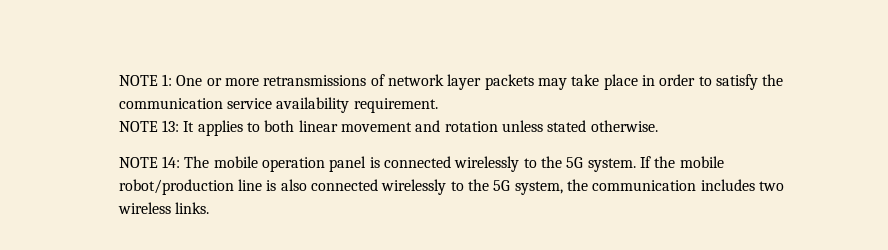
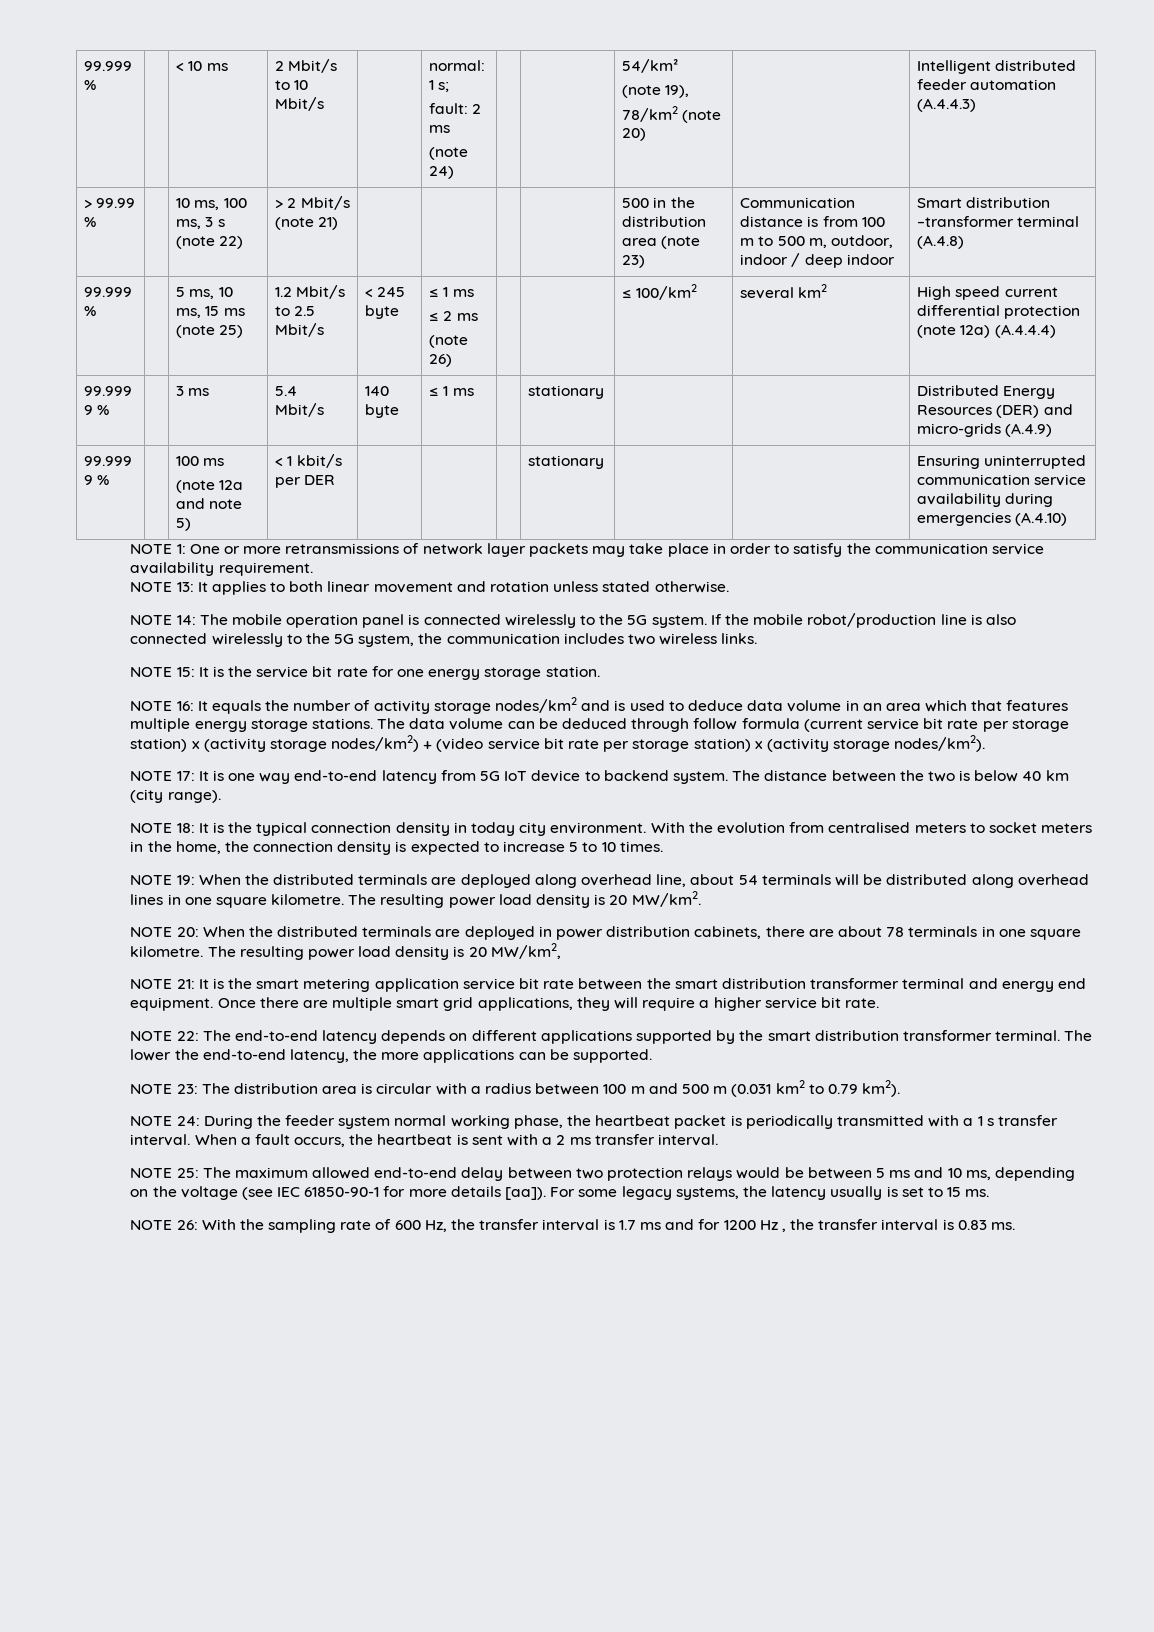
+ 99.999 % | | < 10 ms | 2 Mbit/s to 10 Mbit/s | | normal: 1 s;
+ fault: 2 ms
+ (note 24) | | | 54/km²
+ (note 19),
+ 78/km2 (note 20) | | Intelligent distributed feeder automation (A.4.4.3)
+ > 99.99 % | | 10 ms, 100 ms, 3 s (note 22) | > 2 Mbit/s (note 21) | | | | | 500 in the distribution area (note 23) | Communication distance is from 100 m to 500 m, outdoor, indoor / deep indoor | Smart distribution ‒transformer terminal (A.4.8)
+ 99.999 % | | 5 ms, 10 ms, 15 ms (note 25) | 1.2 Mbit/s to 2.5 Mbit/s | < 245 byte | ≤ 1 ms
+ ≤ 2 ms
+ (note 26) | | | ≤ 100/km2 | several km2 | High speed current differential protection (note 12a) (A.4.4.4)
+ 99.999 9 % | | 3 ms | 5.4 Mbit/s | 140 byte | ≤ 1 ms | | stationary | | | Distributed Energy Resources (DER) and micro-grids (A.4.9)
+ 99.999 9 % | | 100 ms
+ (note 12a and note 5) | < 1 kbit/s per DER | | | | stationary | | | Ensuring uninterrupted communication service availability during emergencies (A.4.10)
+ NOTE 15: It is the service bit rate for one energy storage station.
+ NOTE 16: It equals the number of activity storage nodes/km2 and is used to deduce data volume in an area which that features multiple energy storage stations. The data volume can be deduced through follow formula (current service bit rate per storage station) x (activity storage nodes/km2) + (video service bit rate per storage station) x (activity storage nodes/km2).
+ NOTE 17: It is one way end-to-end latency from 5G IoT device to backend system. The distance between the two is below 40 km (city range).
+ NOTE 18: It is the typical connection density in today city environment. With the evolution from centralised meters to socket meters in the home, the connection density is expected to increase 5 to 10 times.
+ NOTE 19: When the distributed terminals are deployed along overhead line, about 54 terminals will be distributed along overhead lines in one square kilometre. The resulting power load density is 20 MW/km2.
+ NOTE 20: When the distributed terminals are deployed in power distribution cabinets, there are about 78 terminals in one square kilometre. The resulting power load density is 20 MW/km2,
+ NOTE 21: It is the smart metering application service bit rate between the smart distribution transformer terminal and energy end equipment. Once there are multiple smart grid applications, they will require a higher service bit rate.
+ NOTE 22: The end-to-end latency depends on different applications supported by the smart distribution transformer terminal. The lower the end-to-end latency, the more applications can be supported.
+ NOTE 23: The distribution area is circular with a radius between 100 m and 500 m (0.031 km2 to 0.79 km2).
+ NOTE 24: During the feeder system normal working phase, the heartbeat packet is periodically transmitted with a 1 s transfer interval. When a fault occurs, the heartbeat is sent with a 2 ms transfer interval.
+ NOTE 25: The maximum allowed end-to-end delay between two protection relays would be between 5 ms and 10 ms, depending on the voltage (see IEC 61850-90-1 for more details [aa]). For some legacy systems, the latency usually is set to 15 ms.
+ NOTE 26: With the sampling rate of 600 Hz, the transfer interval is 1.7 ms and for 1200 Hz , the transfer interval is 0.83 ms.

